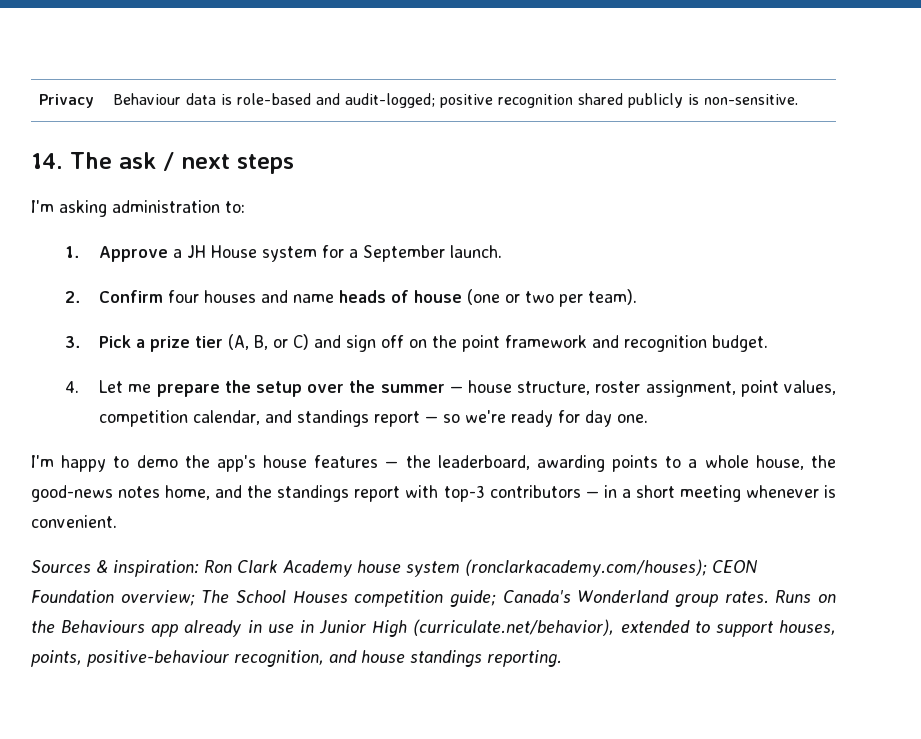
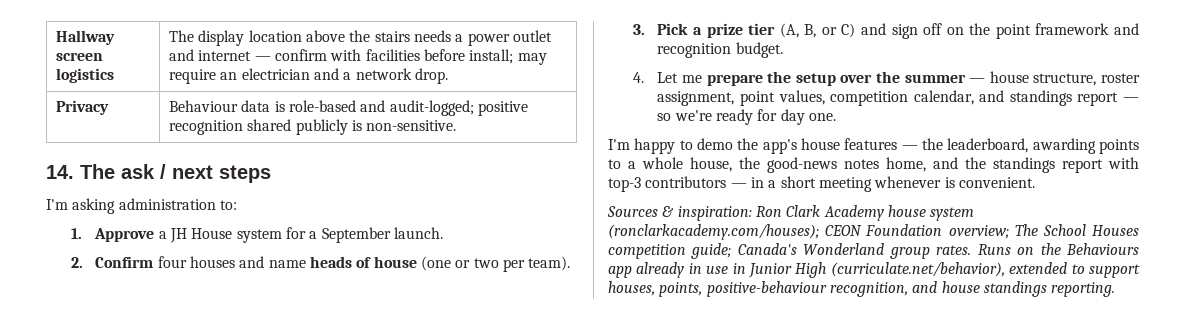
+ Hallway screen logistics | The display location above the stairs needs a power outlet and internet — confirm with facilities before install; may require an electrician and a network drop.

